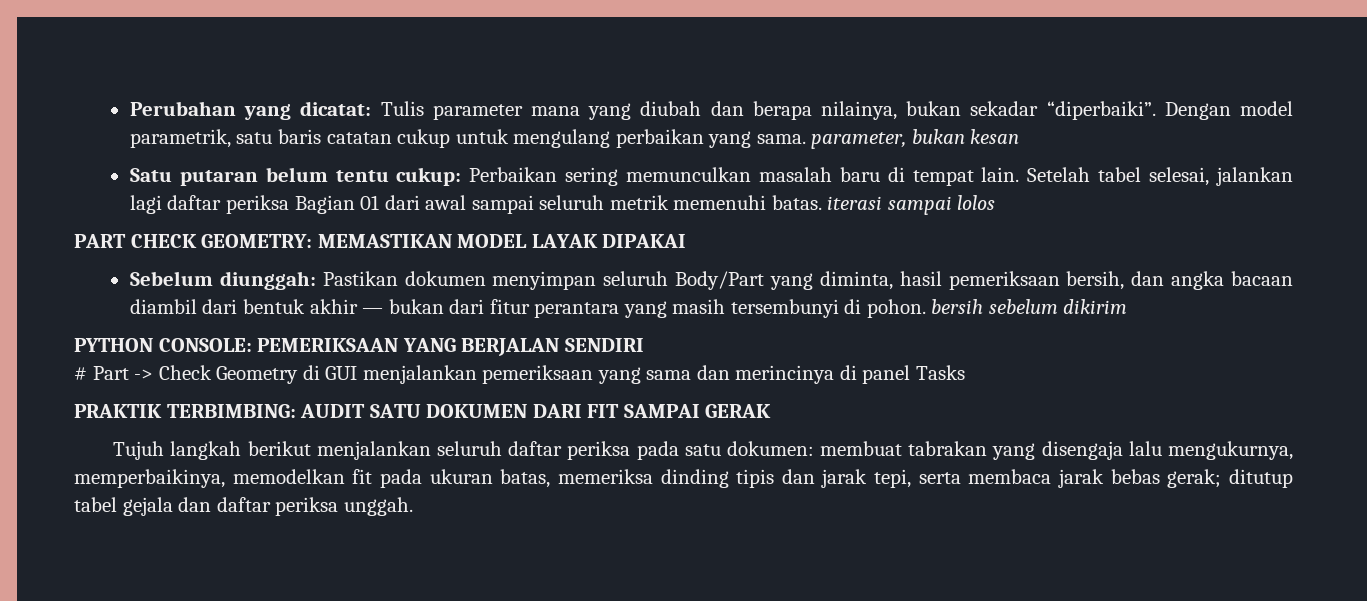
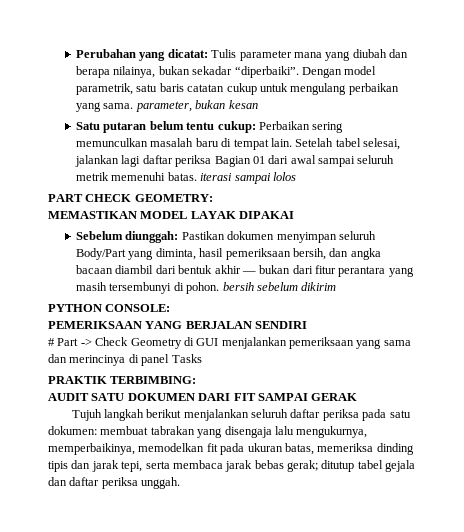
- PART CHECK GEOMETRY: MEMASTIKAN MODEL LAYAK DIPAKAI
+ PART CHECK GEOMETRY:
+ MEMASTIKAN MODEL LAYAK DIPAKAI
- PYTHON CONSOLE: PEMERIKSAAN YANG BERJALAN SENDIRI
+ PYTHON CONSOLE:
+ PEMERIKSAAN YANG BERJALAN SENDIRI
- PRAKTIK TERBIMBING: AUDIT SATU DOKUMEN DARI FIT SAMPAI GERAK
+ PRAKTIK TERBIMBING:
+ AUDIT SATU DOKUMEN DARI FIT SAMPAI GERAK

